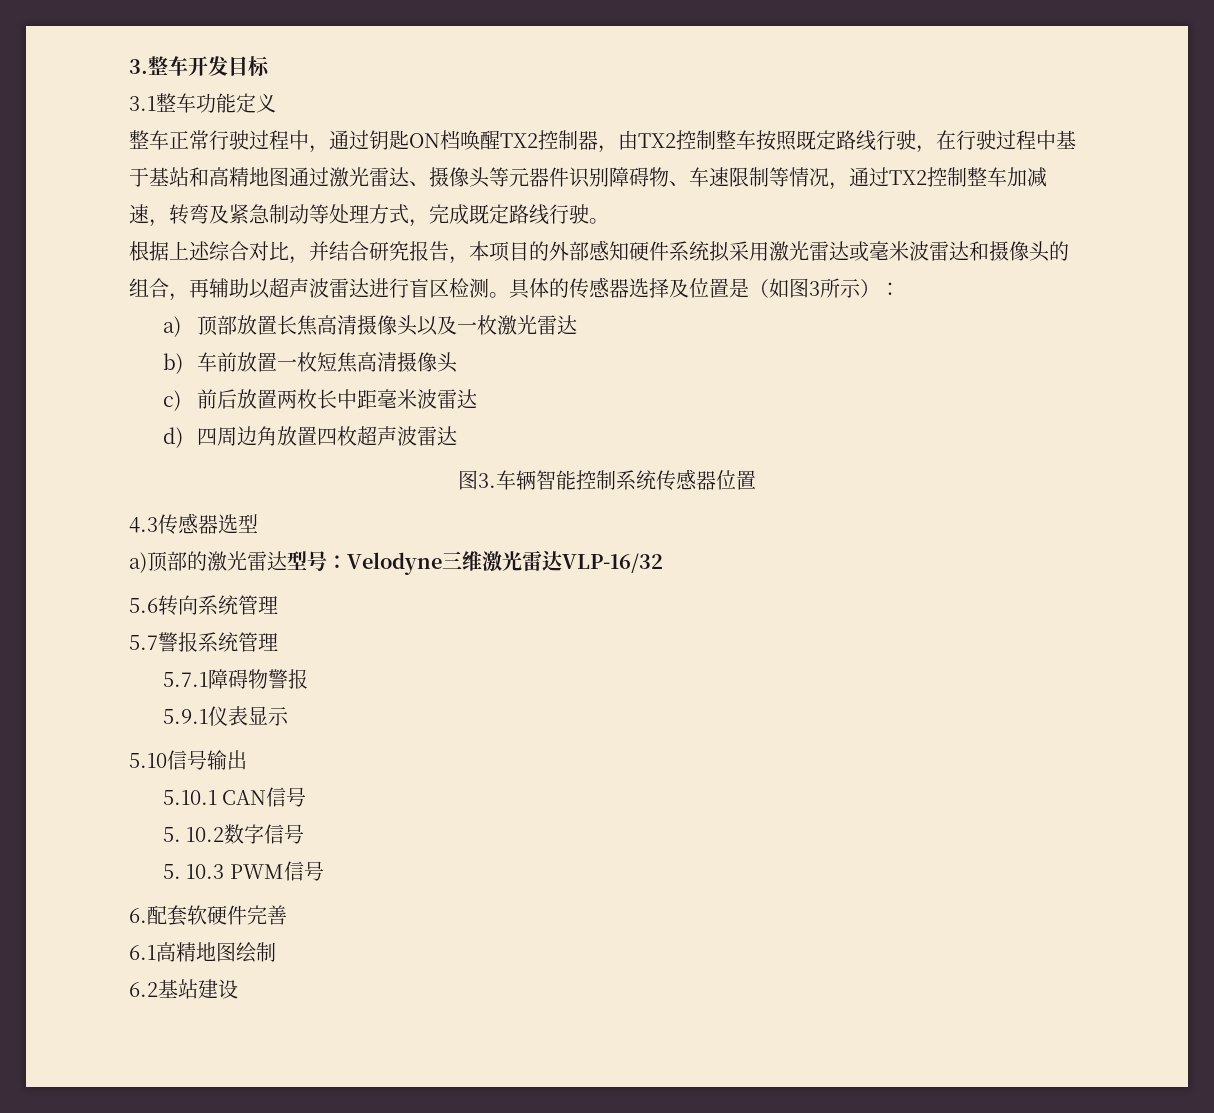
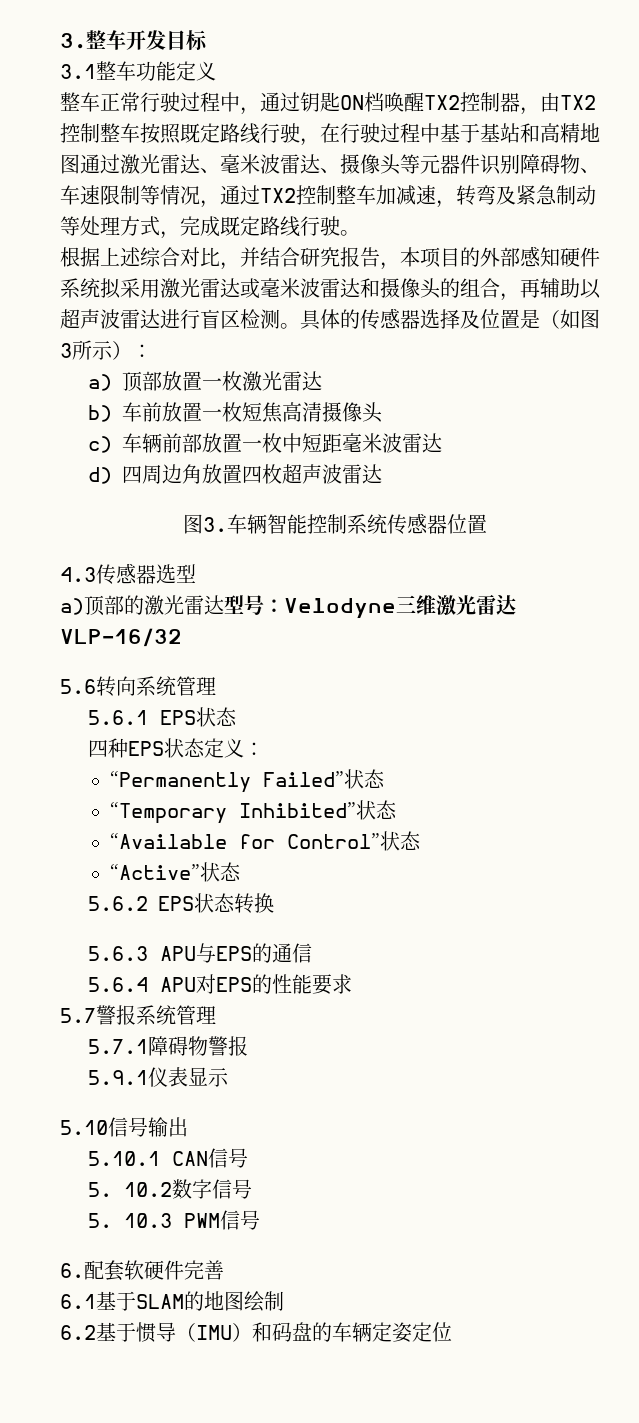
- 整车正常行驶过程中，通过钥匙ON档唤醒TX2控制器，由TX2控制整车按照既定路线行驶，在行驶过程中基于基站和高精地图通过激光雷达、摄像头等元器件识别障碍物、车速限制等情况，通过TX2控制整车加减速，转弯及紧急制动等处理方式，完成既定路线行驶。
+ 整车正常行驶过程中，通过钥匙ON档唤醒TX2控制器，由TX2控制整车按照既定路线行驶，在行驶过程中基于基站和高精地图通过激光雷达、毫米波雷达、摄像头等元器件识别障碍物、车速限制等情况，通过TX2控制整车加减速，转弯及紧急制动等处理方式，完成既定路线行驶。
- a)顶部放置长焦高清摄像头以及一枚激光雷达
+ a)顶部放置一枚激光雷达
- c)前后放置两枚长中距毫米波雷达
+ c)车辆前部放置一枚中短距毫米波雷达
+ 5.6.1 EPS状态
+ 四种EPS状态定义：
+ “Permanently Failed”状态
+ “Temporary Inhibited”状态
+ “Available for Control”状态
+ “Active”状态
+ 5.6.2 EPS状态转换
+ 5.6.3 APU与EPS的通信
+ 5.6.4 APU对EPS的性能要求
- 6.1高精地图绘制
+ 6.1基于SLAM的地图绘制
- 6.2基站建设
+ 6.2基于惯导（IMU）和码盘的车辆定姿定位

